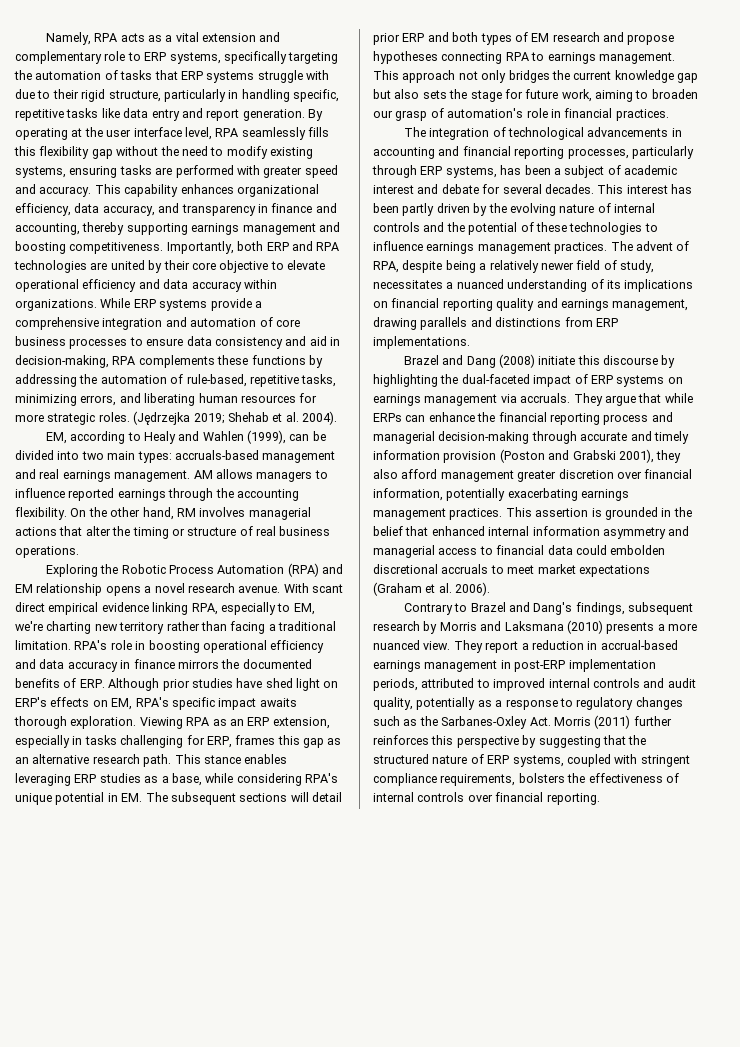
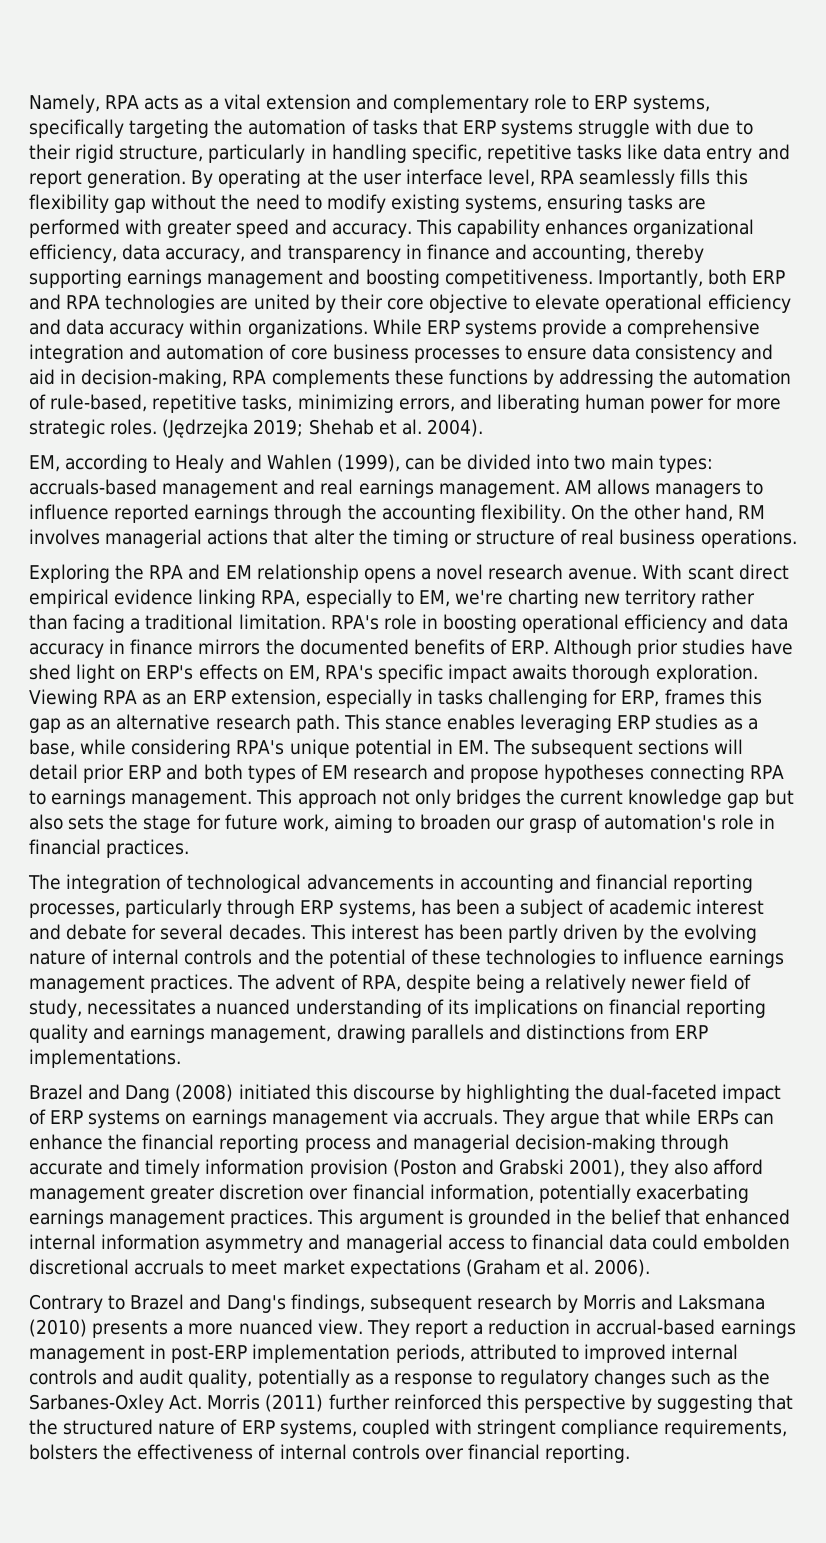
- While ERP systems provide a comprehensive integration and automation of core business processes to ensure data consistency and aid in decision-making, RPA complements these functions by addressing the automation of rule-based, repetitive tasks, minimizing errors, and liberating human resources for more strategic roles.
+ While ERP systems provide a comprehensive integration and automation of core business processes to ensure data consistency and aid in decision-making, RPA complements these functions by addressing the automation of rule-based, repetitive tasks, minimizing errors, and liberating human power for more strategic roles.
- Exploring the Robotic Process Automation (RPA) and EM relationship opens a novel research avenue.
+ Exploring the RPA and EM relationship opens a novel research avenue.
- Brazel and Dang (2008) initiate this discourse by highlighting the dual-faceted impact of ERP systems on earnings management via accruals.
+ Brazel and Dang (2008) initiated this discourse by highlighting the dual-faceted impact of ERP systems on earnings management via accruals.
- This assertion is grounded in the belief that enhanced internal information asymmetry and managerial access to financial data could embolden discretional accruals to meet market expectations (Graham et al. 2006).
+ This argument is grounded in the belief that enhanced internal information asymmetry and managerial access to financial data could embolden discretional accruals to meet market expectations (Graham et al. 2006).
- They report a reduction in accrual-based earnings management in post-ERP implementation periods, attributed to improved internal controls and audit quality, potentially as a response to regulatory changes such as the Sarbanes-Oxley Act. Morris (2011) further reinforces this perspective by suggesting that the structured nature of ERP systems, coupled with stringent compliance requirements, bolsters the effectiveness of internal controls over financial reporting.
+ They report a reduction in accrual-based earnings management in post-ERP implementation periods, attributed to improved internal controls and audit quality, potentially as a response to regulatory changes such as the Sarbanes-Oxley Act. Morris (2011) further reinforced this perspective by suggesting that the structured nature of ERP systems, coupled with stringent compliance requirements, bolsters the effectiveness of internal controls over financial reporting.

